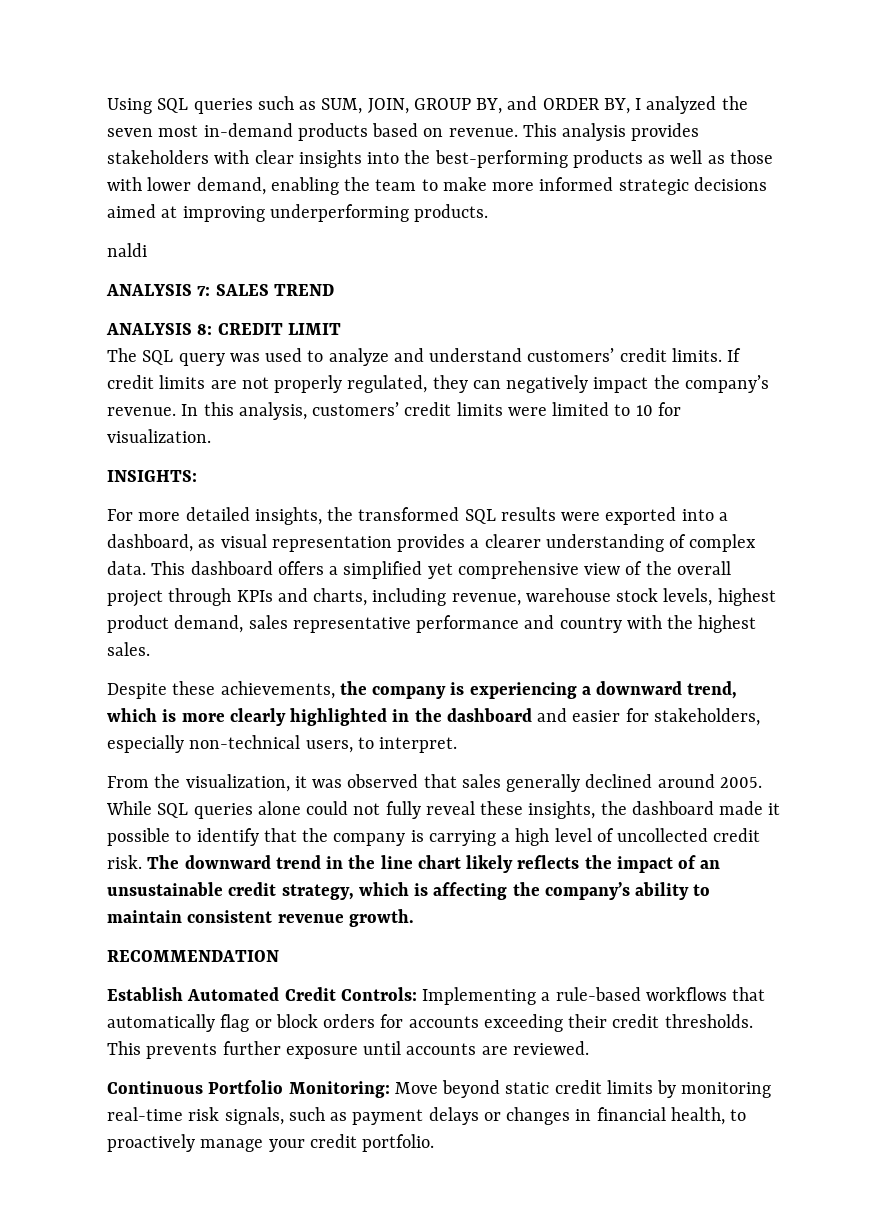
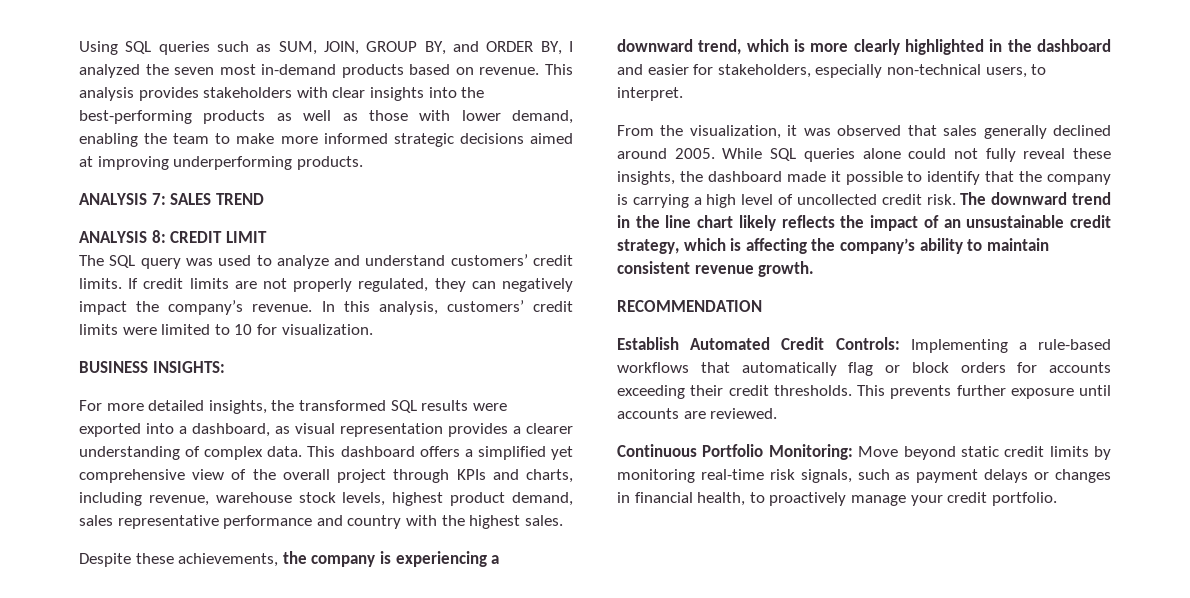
- naldi
- INSIGHTS:
+ BUSINESS INSIGHTS:

